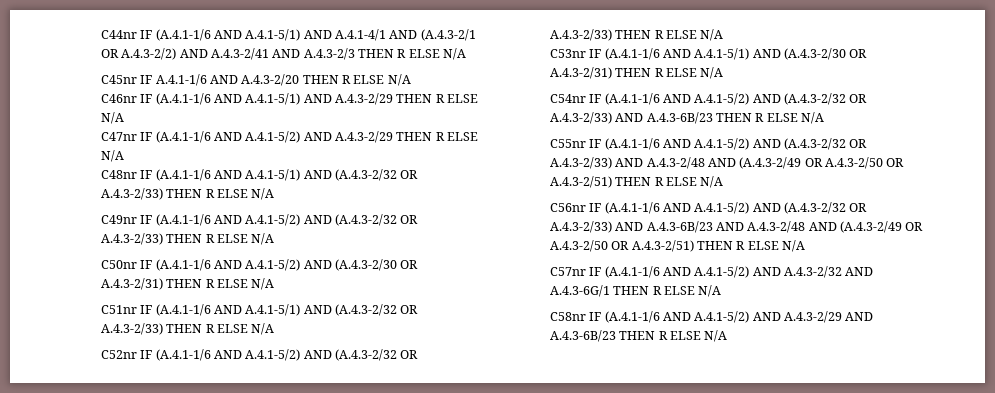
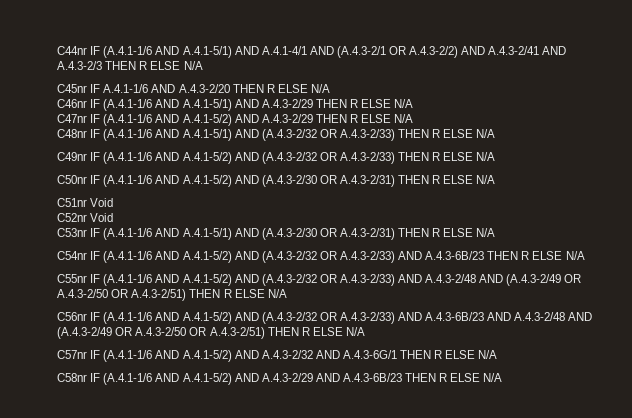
- C51nr IF (A.4.1-1/6 AND A.4.1-5/1) AND (A.4.3-2/32 OR A.4.3-2/33) THEN R ELSE N/A
- C52nr IF (A.4.1-1/6 AND A.4.1-5/2) AND (A.4.3-2/32 OR A.4.3-2/33) THEN R ELSE N/A
+ C51nr Void
+ C52nr Void

